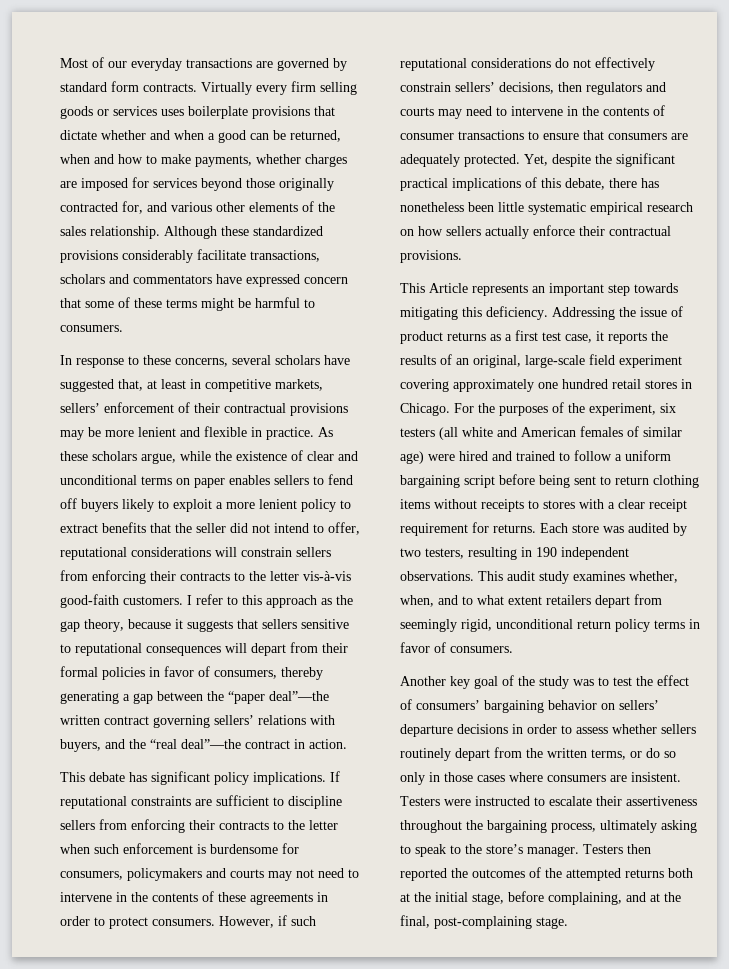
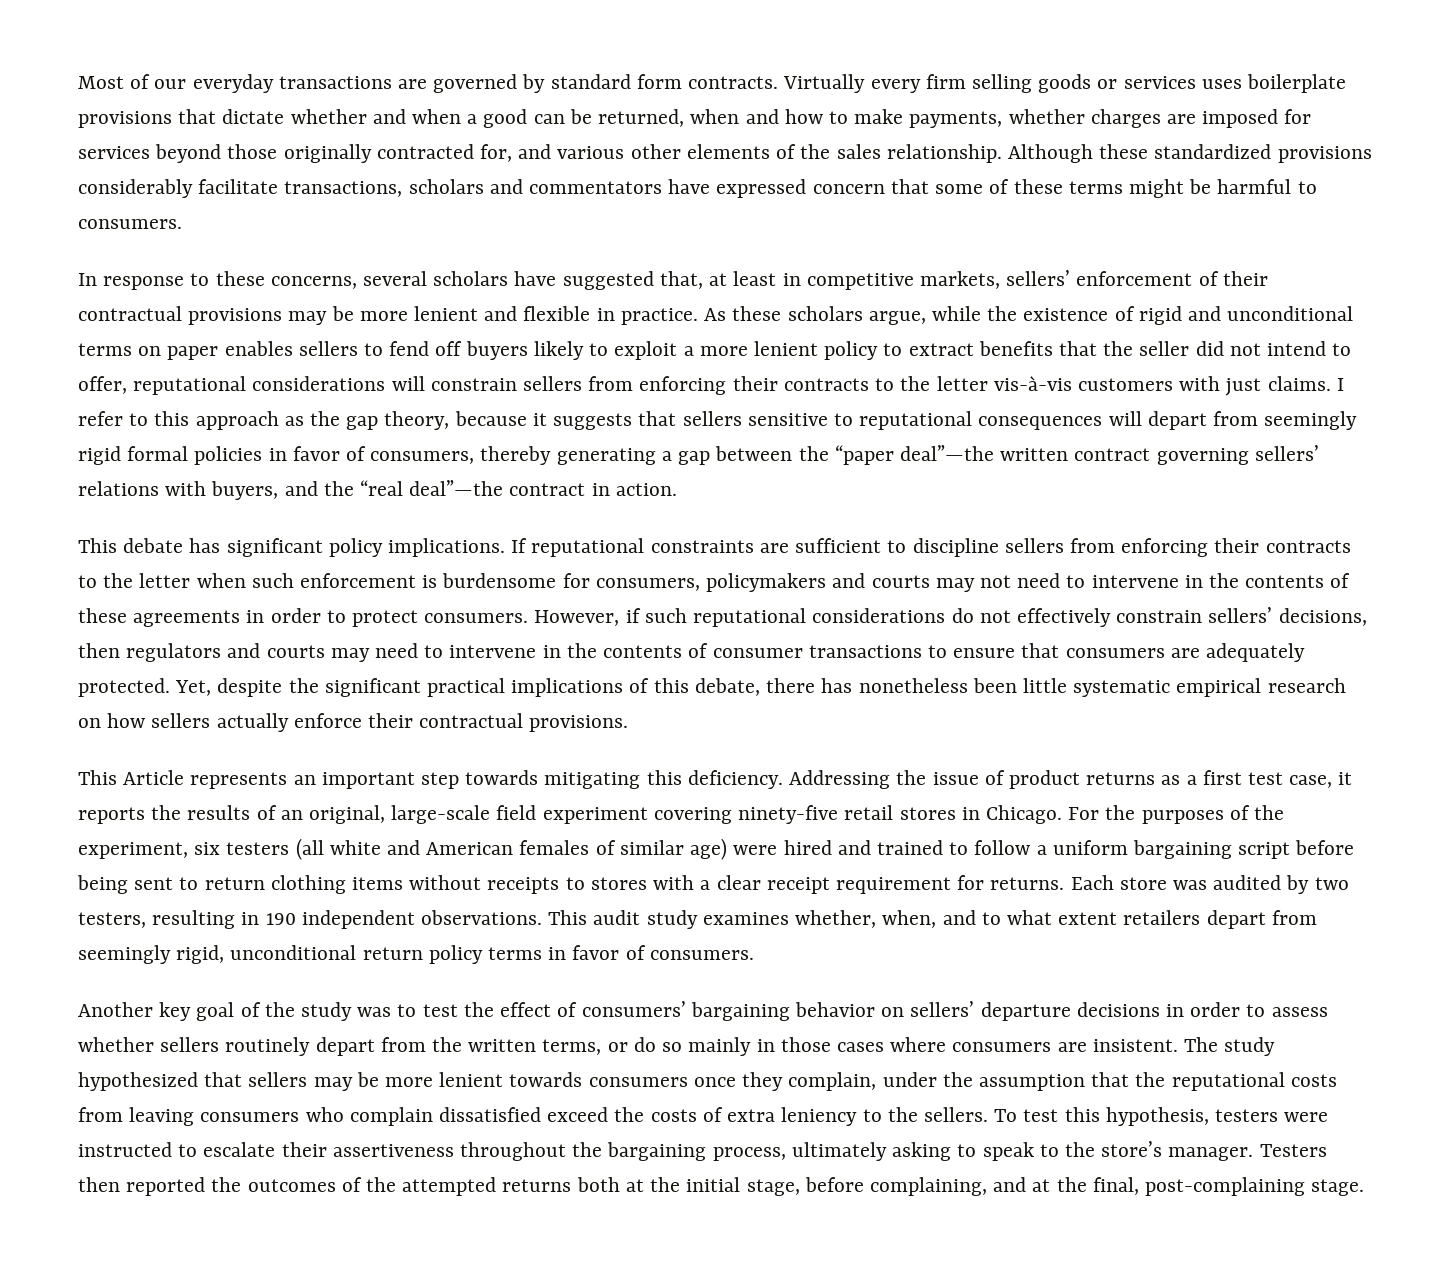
- As these scholars argue, while the existence of clear and unconditional terms on paper enables sellers to fend off buyers likely to exploit a more lenient policy to extract benefits that the seller did not intend to offer, reputational considerations will constrain sellers from enforcing their contracts to the letter vis-à-vis good-faith customers.
+ As these scholars argue, while the existence of rigid and unconditional terms on paper enables sellers to fend off buyers likely to exploit a more lenient policy to extract benefits that the seller did not intend to offer, reputational considerations will constrain sellers from enforcing their contracts to the letter vis-à-vis customers with just claims.
- I refer to this approach as the gap theory, because it suggests that sellers sensitive to reputational consequences will depart from their formal policies in favor of consumers, thereby generating a gap between the “paper deal”—the written contract governing sellers’ relations with buyers, and the “real deal”—the contract in action.
+ I refer to this approach as the gap theory, because it suggests that sellers sensitive to reputational consequences will depart from seemingly rigid formal policies in favor of consumers, thereby generating a gap between the “paper deal”—the written contract governing sellers’ relations with buyers, and the “real deal”—the contract in action.
- Addressing the issue of product returns as a first test case, it reports the results of an original, large-scale field experiment covering approximately one hundred retail stores in Chicago.
+ Addressing the issue of product returns as a first test case, it reports the results of an original, large-scale field experiment covering ninety-five retail stores in Chicago.
- Another key goal of the study was to test the effect of consumers’ bargaining behavior on sellers’ departure decisions in order to assess whether sellers routinely depart from the written terms, or do so only in those cases where consumers are insistent.
+ Another key goal of the study was to test the effect of consumers’ bargaining behavior on sellers’ departure decisions in order to assess whether sellers routinely depart from the written terms, or do so mainly in those cases where consumers are insistent.
- Testers were instructed to escalate their assertiveness throughout the bargaining process, ultimately asking to speak to the store’s manager.
+ The study hypothesized that sellers may be more lenient towards consumers once they complain, under the assumption that the reputational costs from leaving consumers who complain dissatisfied exceed the costs of extra leniency to the sellers. To test this hypothesis, testers were instructed to escalate their assertiveness throughout the bargaining process, ultimately asking to speak to the store’s manager.

